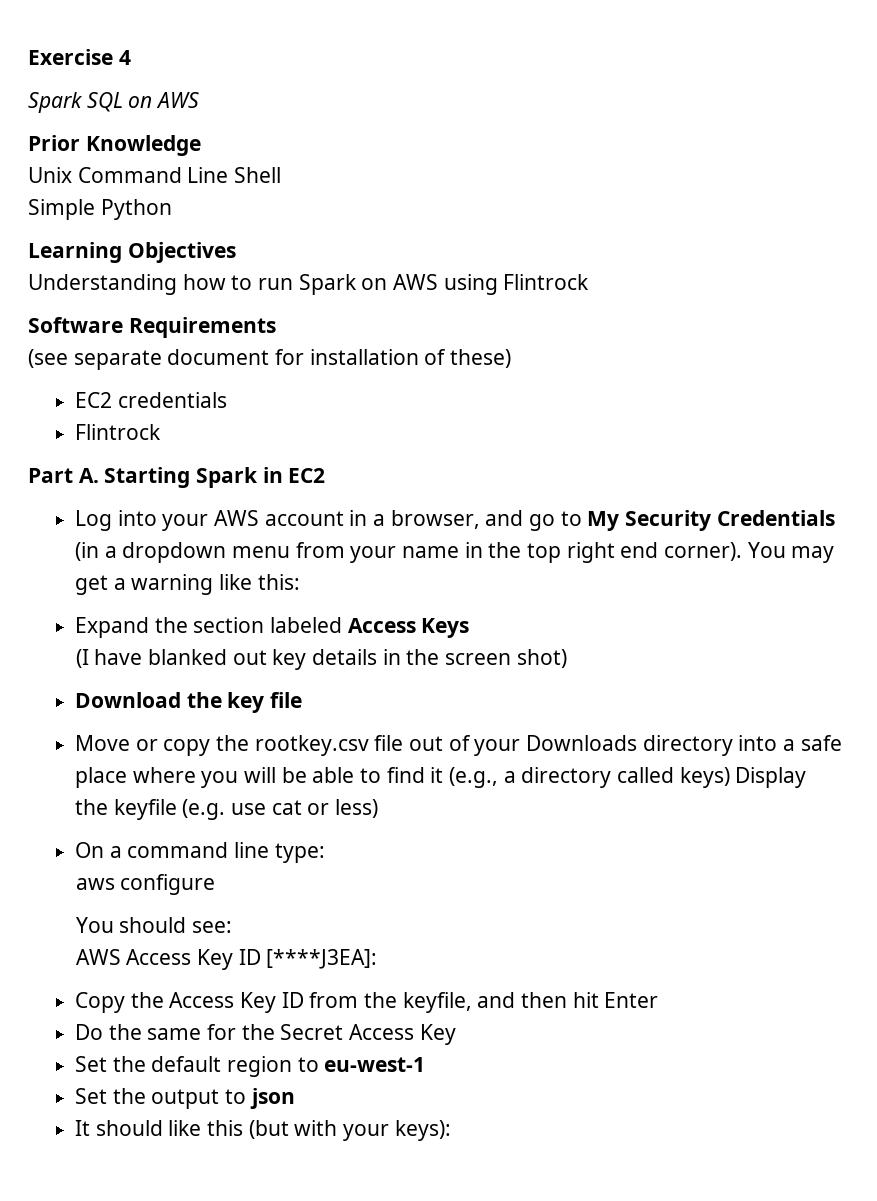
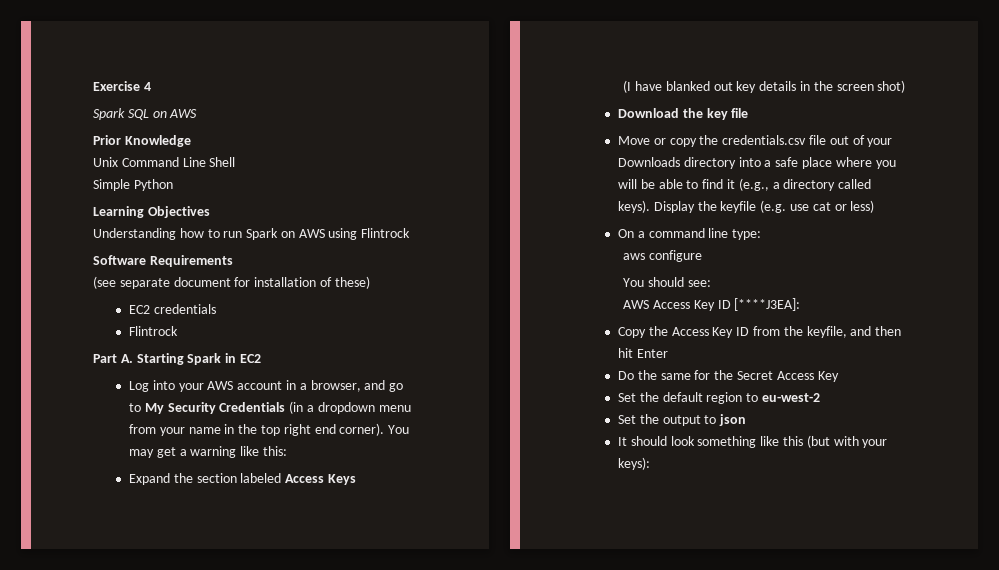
- Move or copy the rootkey.csv file out of your Downloads directory into a safe place where you will be able to find it (e.g., a directory called keys) Display the keyfile (e.g. use cat or less)
+ Move or copy the credentials.csv file out of your Downloads directory into a safe place where you will be able to find it (e.g., a directory called keys). Display the keyfile (e.g. use cat or less)
- Set the default region to eu-west-1
+ Set the default region to eu-west-2
- It should like this (but with your keys):
+ It should look something like this (but with your keys):

